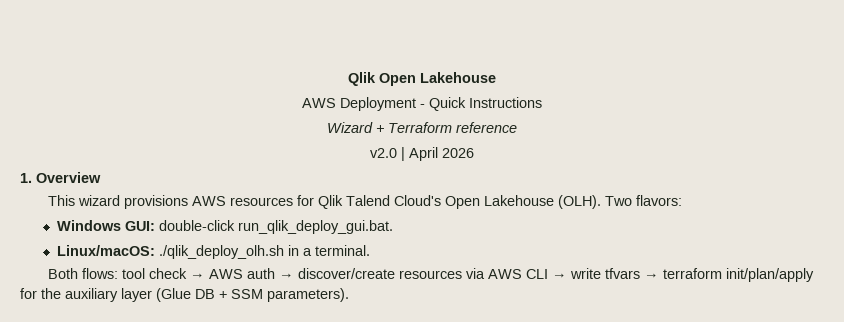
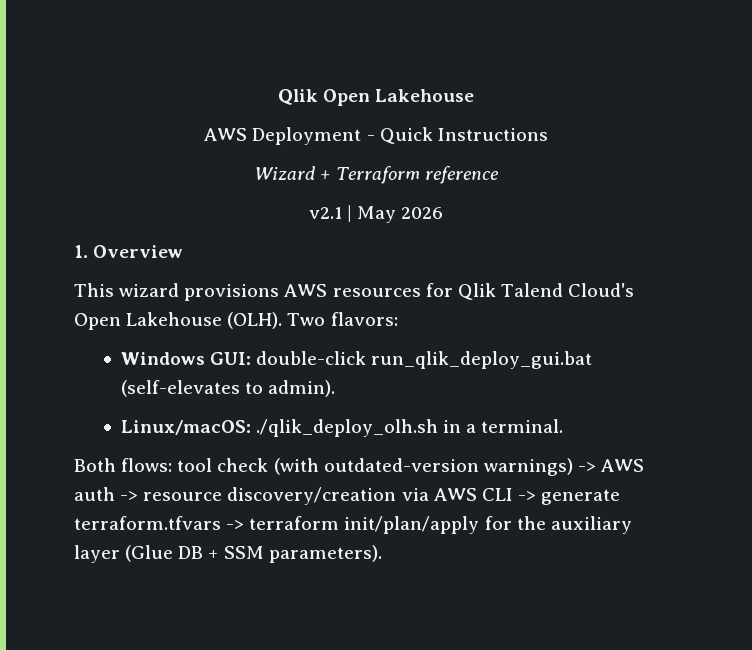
- v2.0 | April 2026
+ v2.1 | May 2026
- Windows GUI: double-click run_qlik_deploy_gui.bat.
+ Windows GUI: double-click run_qlik_deploy_gui.bat (self-elevates to admin).
- Both flows: tool check → AWS auth → discover/create resources via AWS CLI → write tfvars → terraform init/plan/apply for the auxiliary layer (Glue DB + SSM parameters).
+ Both flows: tool check (with outdated-version warnings) -> AWS auth -> resource discovery/creation via AWS CLI -> generate terraform.tfvars -> terraform init/plan/apply for the auxiliary layer (Glue DB + SSM parameters).

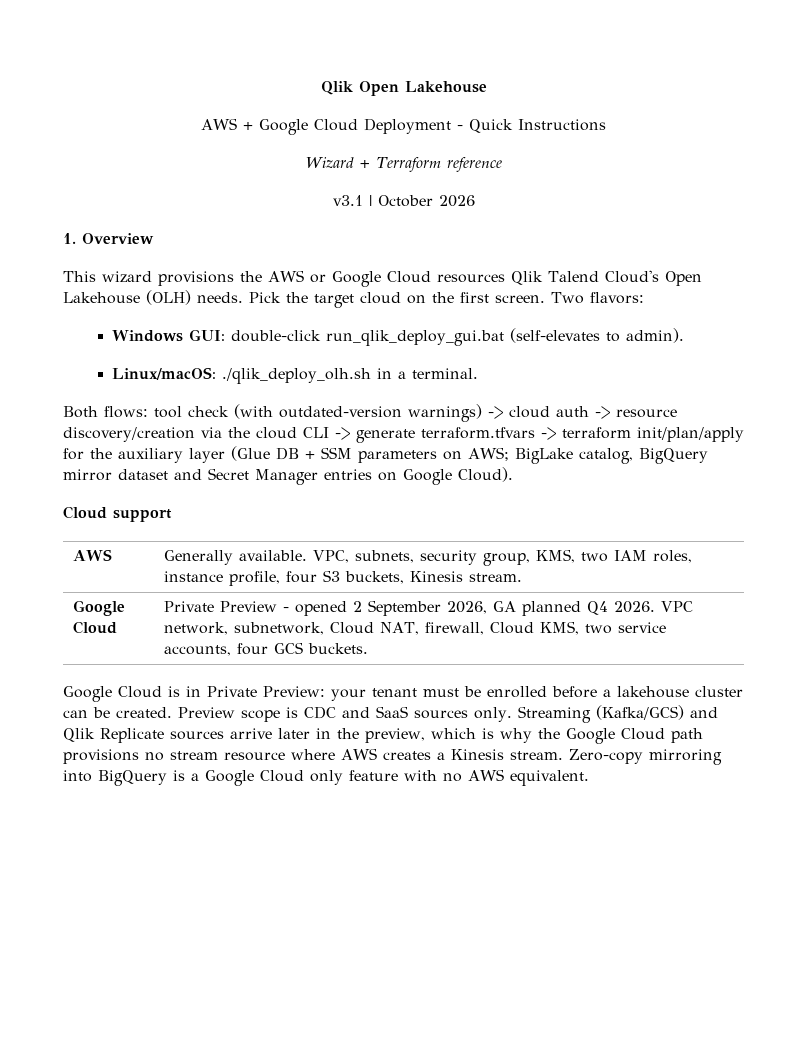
- AWS Deployment - Quick Instructions
+ AWS + Google Cloud Deployment - Quick Instructions
- v2.1 | May 2026
+ v3.1 | October 2026
- This wizard provisions AWS resources for Qlik Talend Cloud's Open Lakehouse (OLH).
+ This wizard provisions the AWS or Google Cloud resources Qlik Talend Cloud's Open Lakehouse (OLH) needs. Pick the target cloud on the first screen.
- Both flows: tool check (with outdated-version warnings) -> AWS auth -> resource discovery/creation via AWS CLI -> generate terraform.tfvars -> terraform init/plan/apply for the auxiliary layer (Glue DB + SSM parameters).
+ Both flows: tool check (with outdated-version warnings) -> cloud auth -> resource discovery/creation via the cloud CLI -> generate terraform.tfvars -> terraform init/plan/apply for the auxiliary layer (Glue DB + SSM parameters on AWS; BigLake catalog, BigQuery mirror dataset and Secret Manager entries on Google Cloud).
+ Cloud support
+ AWS | Generally available. VPC, subnets, security group, KMS, two IAM roles, instance profile, four S3 buckets, Kinesis stream.
+ Google Cloud | Private Preview - opened 2 September 2026, GA planned Q4 2026. VPC network, subnetwork, Cloud NAT, firewall, Cloud KMS, two service accounts, four GCS buckets.
+ Google Cloud is in Private Preview: your tenant must be enrolled before a lakehouse cluster can be created. Preview scope is CDC and SaaS sources only. Streaming (Kafka/GCS) and Qlik Replicate sources arrive later in the preview, which is why the Google Cloud path provisions no stream resource where AWS creates a Kinesis stream. Zero-copy mirroring into BigQuery is a Google Cloud only feature with no AWS equivalent.

